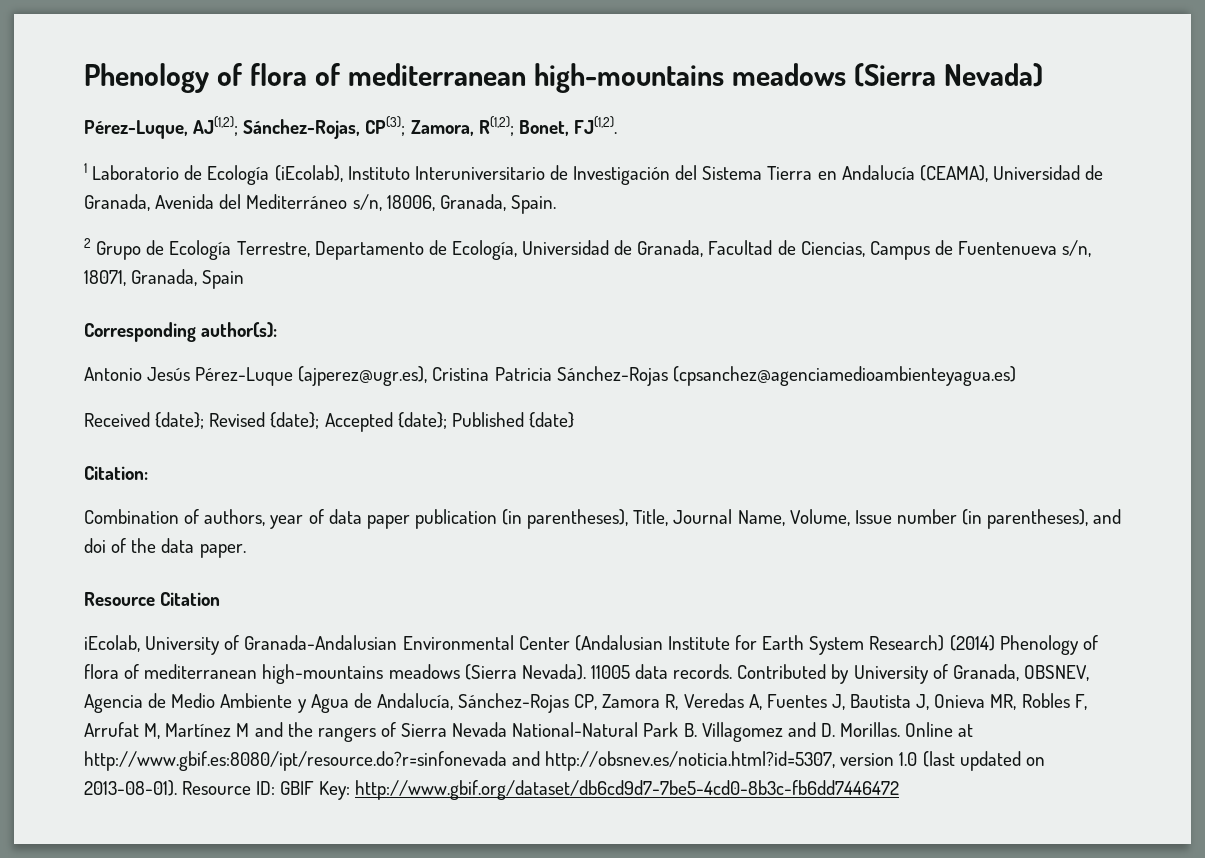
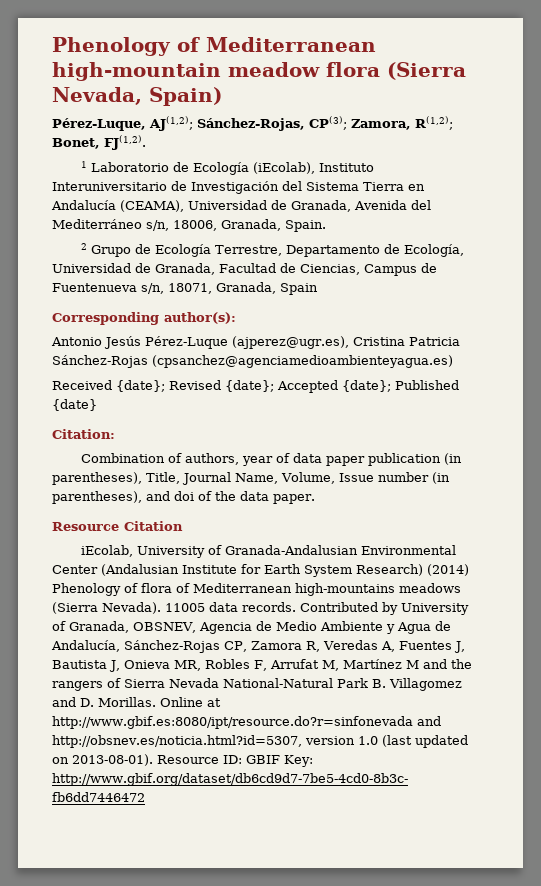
- Phenology of flora of mediterranean high-mountains meadows (Sierra Nevada)
+ Phenology of Mediterranean high-mountain meadow flora (Sierra Nevada, Spain)
- iEcolab, University of Granada-Andalusian Environmental Center (Andalusian Institute for Earth System Research) (2014) Phenology of flora of mediterranean high-mountains meadows (Sierra Nevada).
+ iEcolab, University of Granada-Andalusian Environmental Center (Andalusian Institute for Earth System Research) (2014) Phenology of flora of Mediterranean high-mountains meadows (Sierra Nevada).

